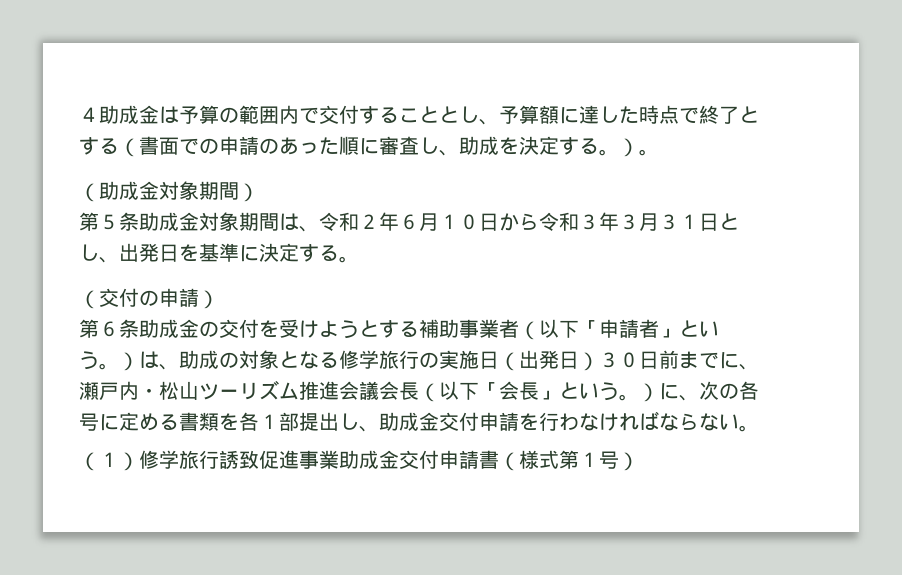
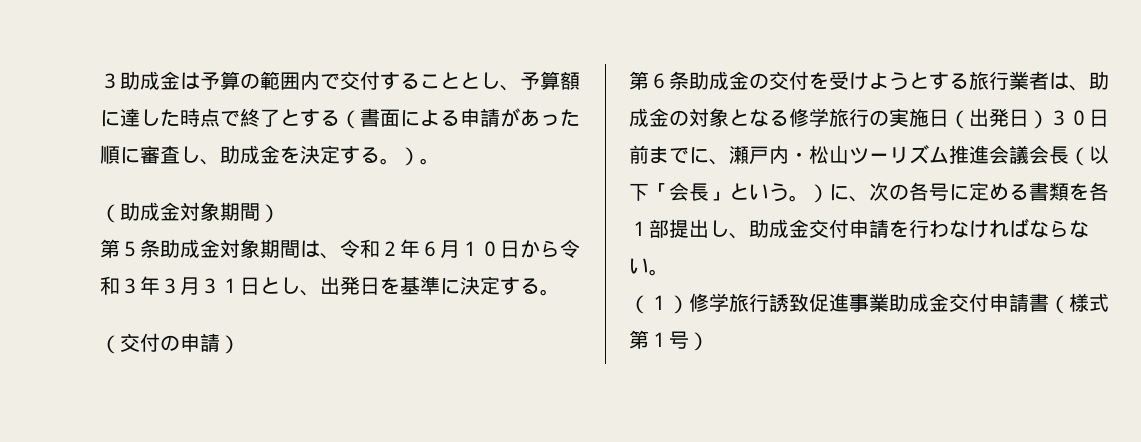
- ４助成金は予算の範囲内で交付することとし、予算額に達した時点で終了とする（書面での申請のあった順に審査し、助成を決定する。）。
+ ３助成金は予算の範囲内で交付することとし、予算額に達した時点で終了とする（書面による申請があった順に審査し、助成金を決定する。）。
- 第６条助成金の交付を受けようとする補助事業者（以下「申請者」という。）は、助成の対象となる修学旅行の実施日（出発日）３０日前までに、瀬戸内・松山ツーリズム推進会議会長（以下「会長」という。）に、次の各号に定める書類を各１部提出し、助成金交付申請を行わなければならない。
+ 第６条助成金の交付を受けようとする旅行業者は、助成金の対象となる修学旅行の実施日（出発日）３０日前までに、瀬戸内・松山ツーリズム推進会議会長（以下「会長」という。）に、次の各号に定める書類を各１部提出し、助成金交付申請を行わなければならない。

